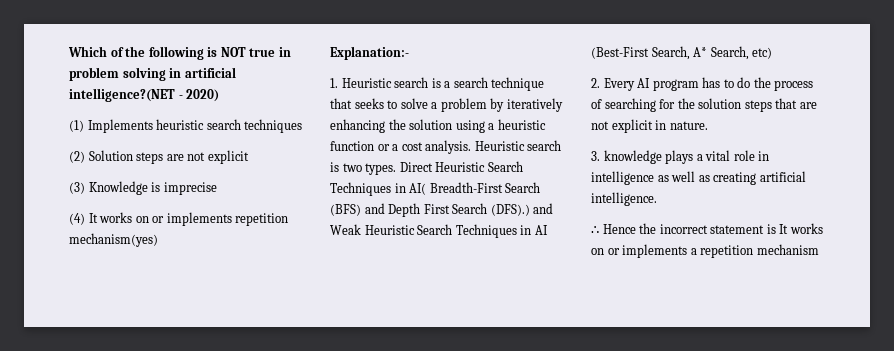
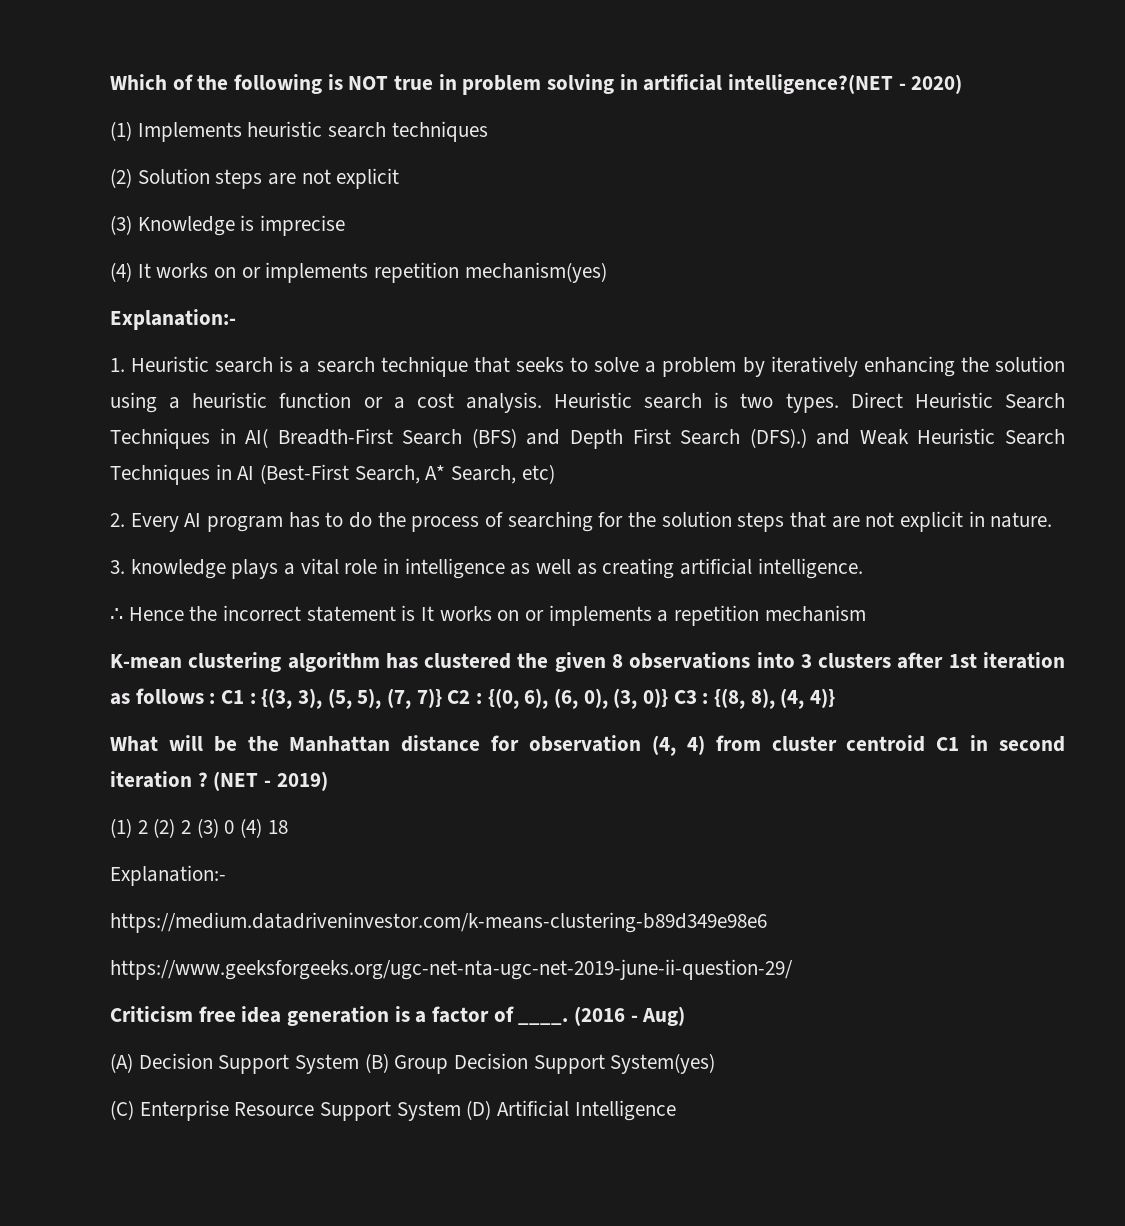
+ K-mean clustering algorithm has clustered the given 8 observations into 3 clusters after 1st iteration as follows : C1 : {(3, 3), (5, 5), (7, 7)} C2 : {(0, 6), (6, 0), (3, 0)} C3 : {(8, 8), (4, 4)}
+ What will be the Manhattan distance for observation (4, 4) from cluster centroid C1 in second iteration ? (NET - 2019)
+ (1) 2 (2) 2 (3) 0 (4) 18
+ Explanation:-
+ https://medium.datadriveninvestor.com/k-means-clustering-b89d349e98e6
+ https://www.geeksforgeeks.org/ugc-net-nta-ugc-net-2019-june-ii-question-29/
+ Criticism free idea generation is a factor of ____. (2016 - Aug)
+ (A) Decision Support System (B) Group Decision Support System(yes)
+ (C) Enterprise Resource Support System (D) Artificial Intelligence

